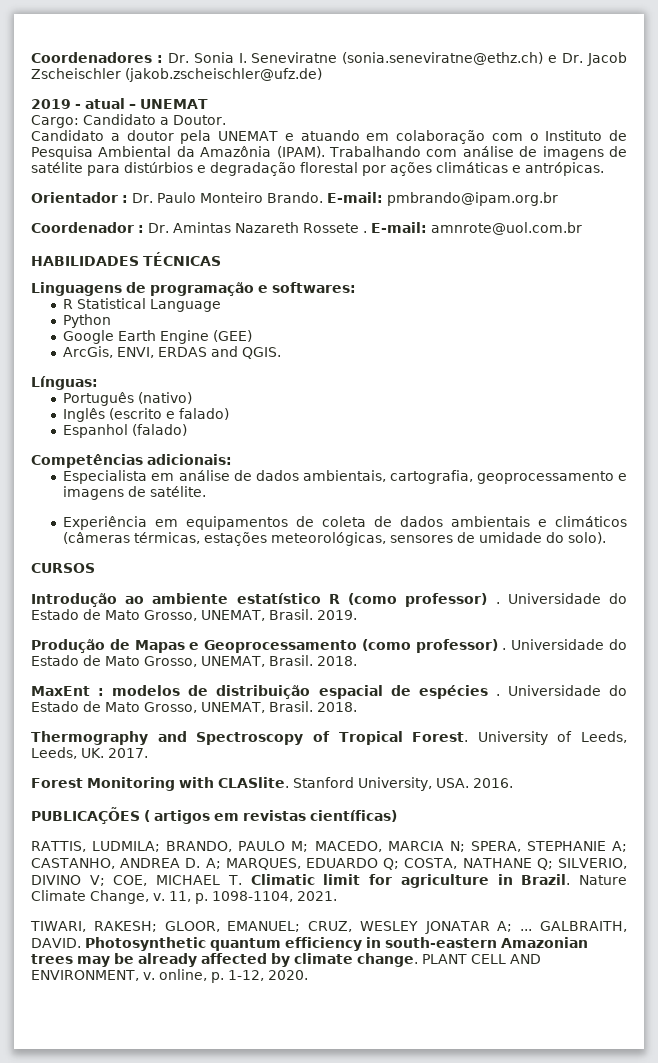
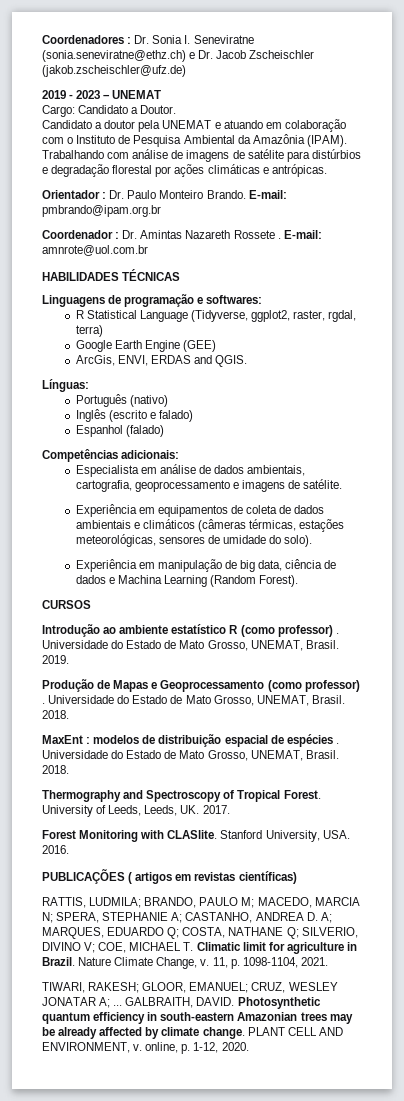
- 2019 - atual – UNEMAT
+ 2019 - 2023 – UNEMAT
- R Statistical Language
- Python
+ R Statistical Language (Tidyverse, ggplot2, raster, rgdal, terra)
+ Experiência em manipulação de big data, ciência de dados e Machina Learning (Random Forest).

